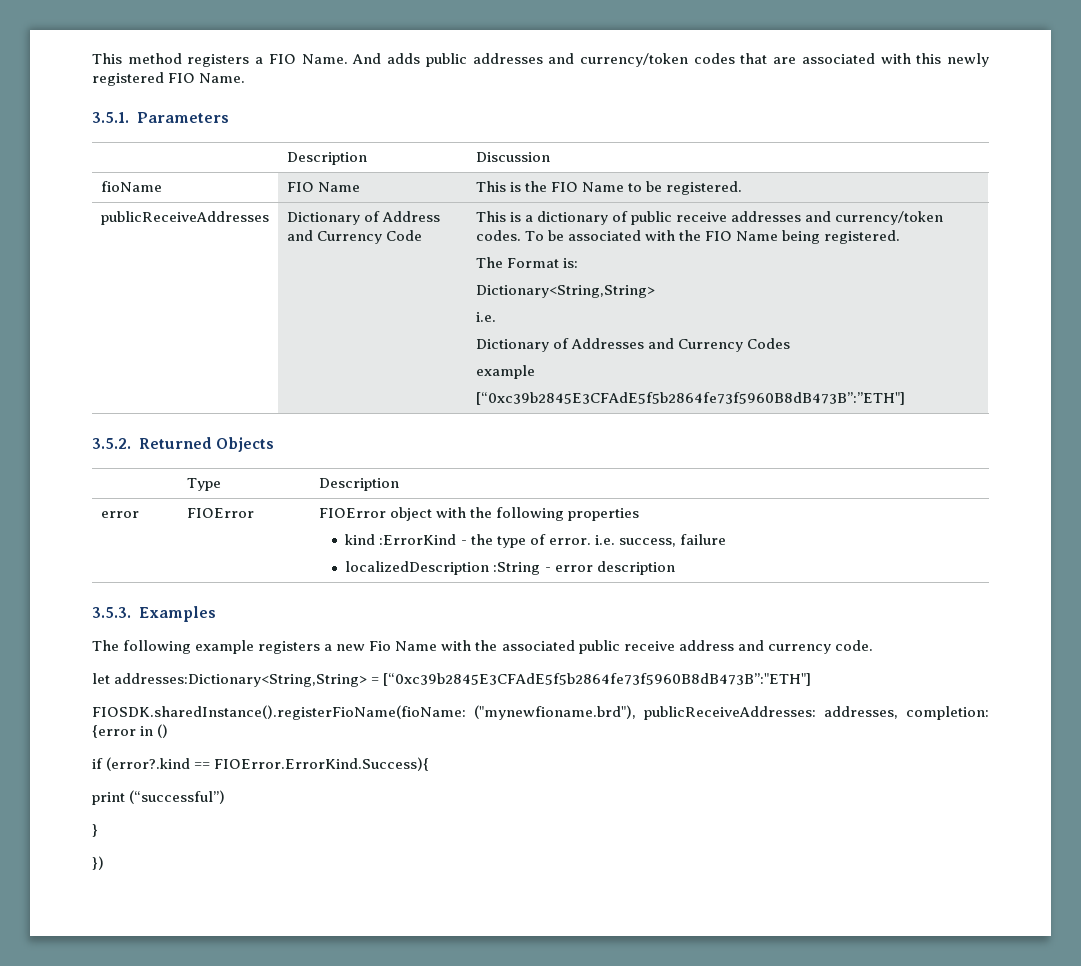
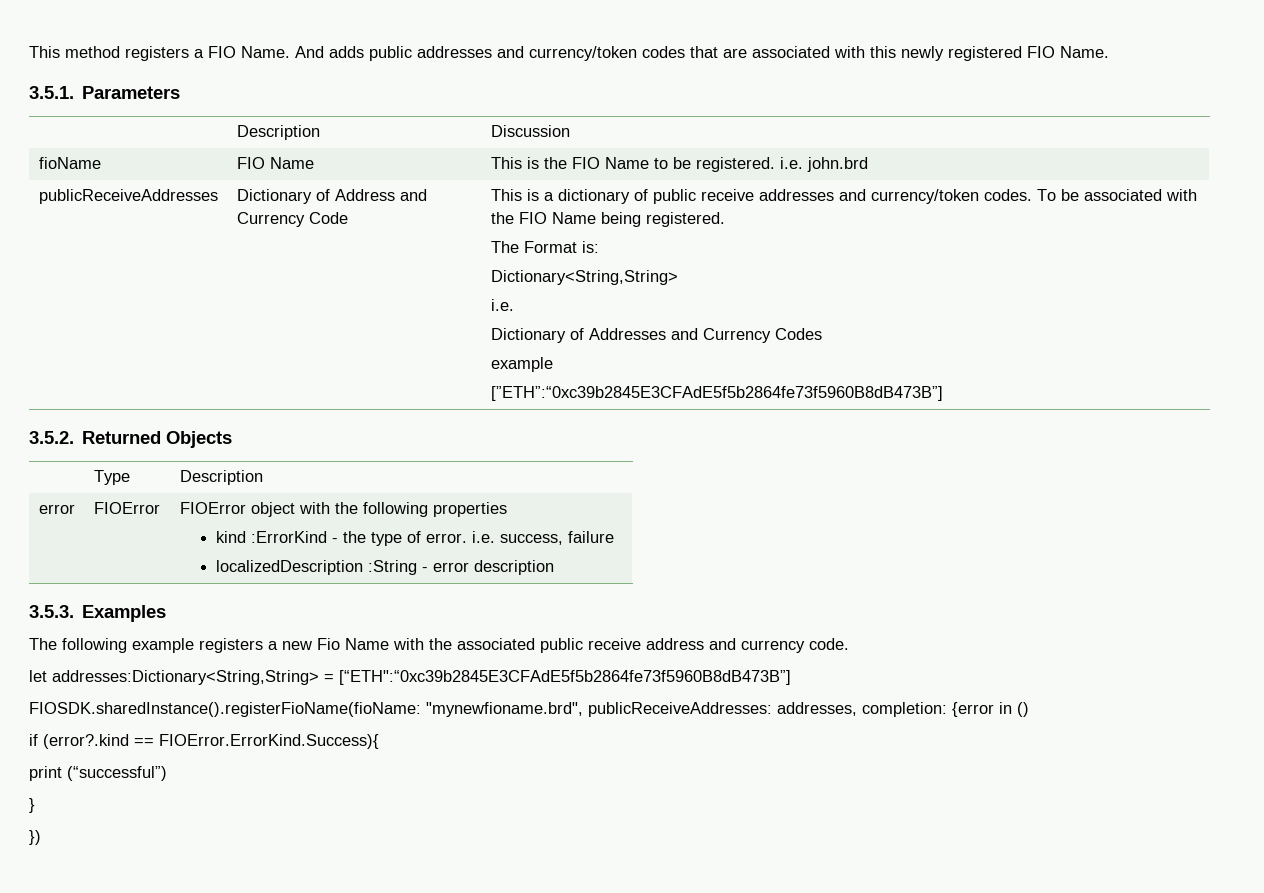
- fioName | FIO Name | This is the FIO Name to be registered.
+ fioName | FIO Name | This is the FIO Name to be registered. i.e. john.brd
  publicReceiveAddresses | Dictionary of Address and Currency Code | This is a dictionary of public receive addresses and currency/token codes. To be associated with the FIO Name being registered.
  The Format is:
  Dictionary<String,String>
  i.e.
  Dictionary of Addresses and Currency Codes
  example
- [“0xc39b2845E3CFAdE5f5b2864fe73f5960B8dB473B”:”ETH"]
+ [”ETH”:“0xc39b2845E3CFAdE5f5b2864fe73f5960B8dB473B”]
- let addresses:Dictionary<String,String> = [“0xc39b2845E3CFAdE5f5b2864fe73f5960B8dB473B”:"ETH"]
+ let addresses:Dictionary<String,String> = [“ETH":“0xc39b2845E3CFAdE5f5b2864fe73f5960B8dB473B”]
- FIOSDK.sharedInstance().registerFioName(fioName: ("mynewfioname.brd"), publicReceiveAddresses: addresses, completion: {error in ()
+ FIOSDK.sharedInstance().registerFioName(fioName: "mynewfioname.brd", publicReceiveAddresses: addresses, completion: {error in ()

